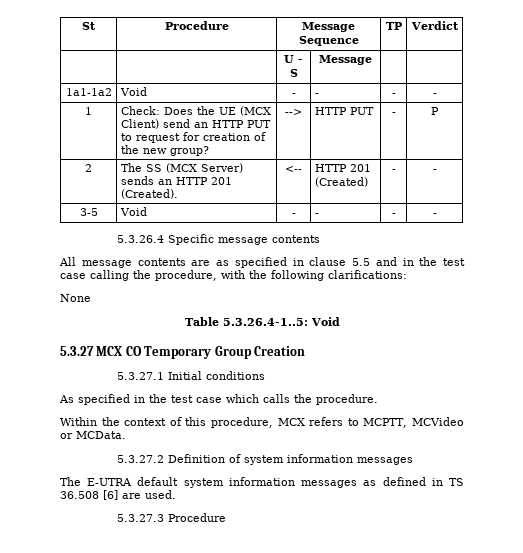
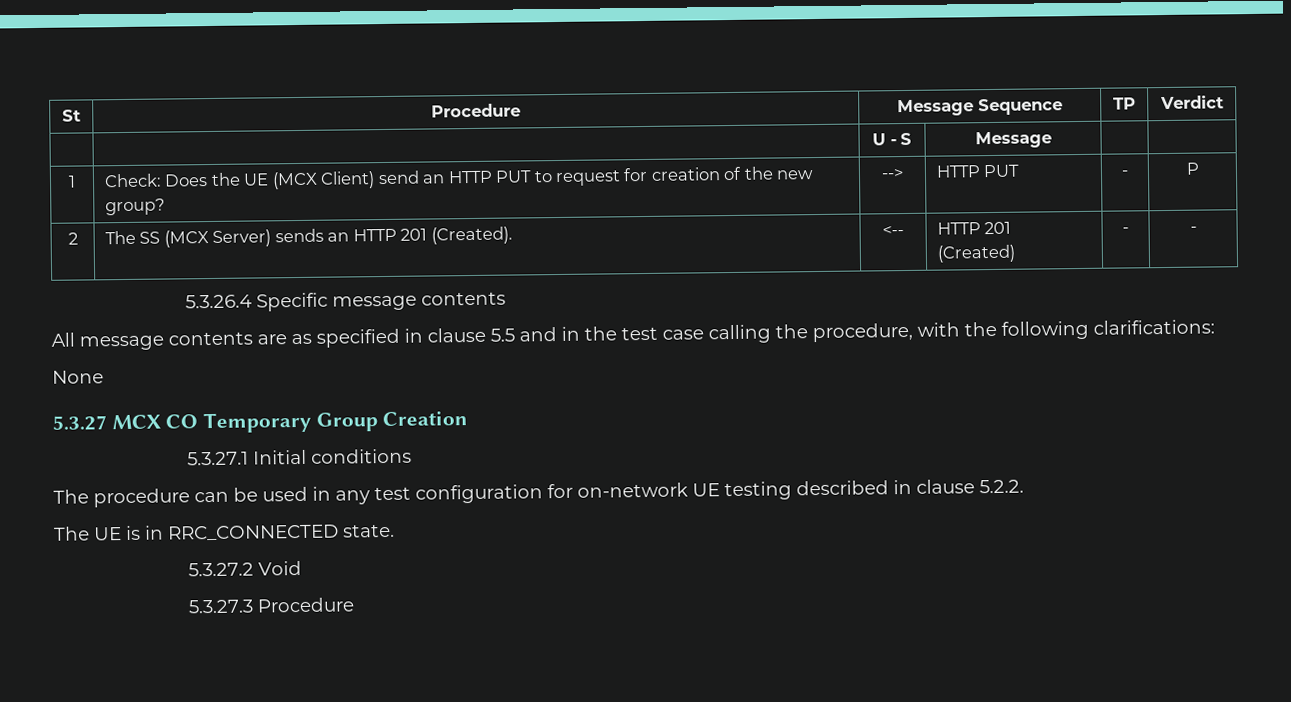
- 1a1-1a2 | Void | - | - | - | -
- 3-5 | Void | - | - | - | -
- Table 5.3.26.4-1..5: Void
- As specified in the test case which calls the procedure.
- Within the context of this procedure, MCX refers to MCPTT, MCVideo or MCData.
- 5.3.27.2 Definition of system information messages
- The E-UTRA default system information messages as defined in TS 36.508 [6] are used.
+ The procedure can be used in any test configuration for on-network UE testing described in clause 5.2.2.
+ The UE is in RRC_CONNECTED state.
+ 5.3.27.2 Void

